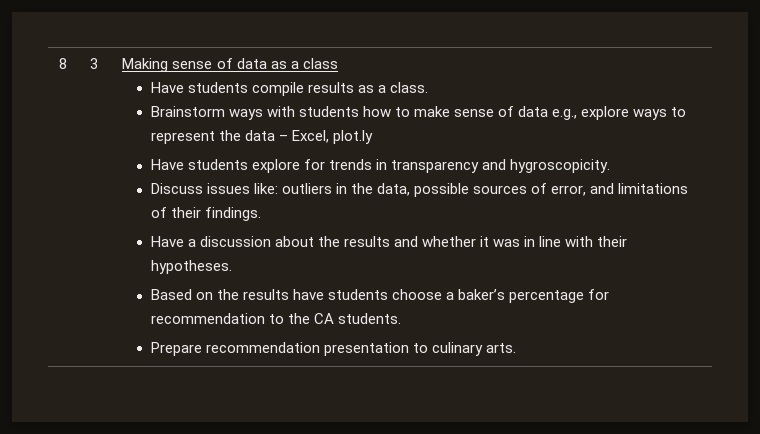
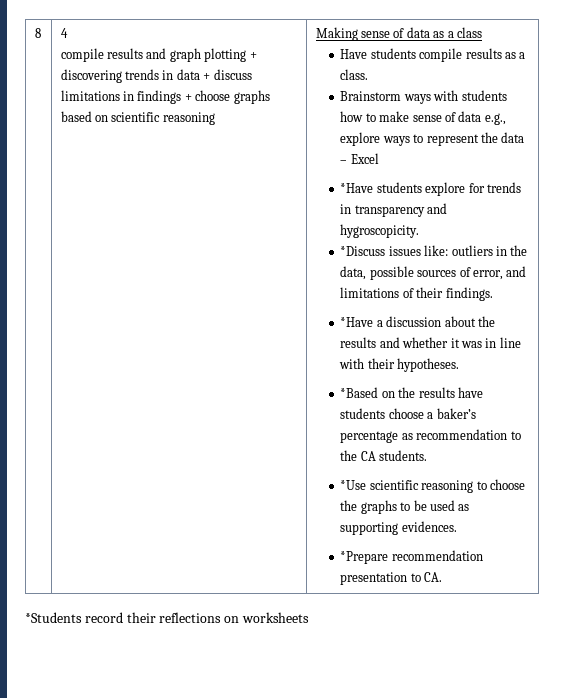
- 3
+ 4
+ compile results and graph plotting + discovering trends in data + discuss limitations in findings + choose graphs based on scientific reasoning
- Brainstorm ways with students how to make sense of data e.g., explore ways to represent the data – Excel, plot.ly
- Have students explore for trends in transparency and hygroscopicity.
+ Brainstorm ways with students how to make sense of data e.g., explore ways to represent the data – Excel
+ *Have students explore for trends in transparency and hygroscopicity.
- Discuss issues like: outliers in the data, possible sources of error, and limitations of their findings.
+ *Discuss issues like: outliers in the data, possible sources of error, and limitations of their findings.
- Have a discussion about the results and whether it was in line with their hypotheses.
+ *Have a discussion about the results and whether it was in line with their hypotheses.
- Based on the results have students choose a baker’s percentage for recommendation to the CA students.
+ *Based on the results have students choose a baker’s percentage as recommendation to the CA students.
- Prepare recommendation presentation to culinary arts.
+ *Use scientific reasoning to choose the graphs to be used as supporting evidences.
+ *Prepare recommendation presentation to CA.
+ *Students record their reflections on worksheets

